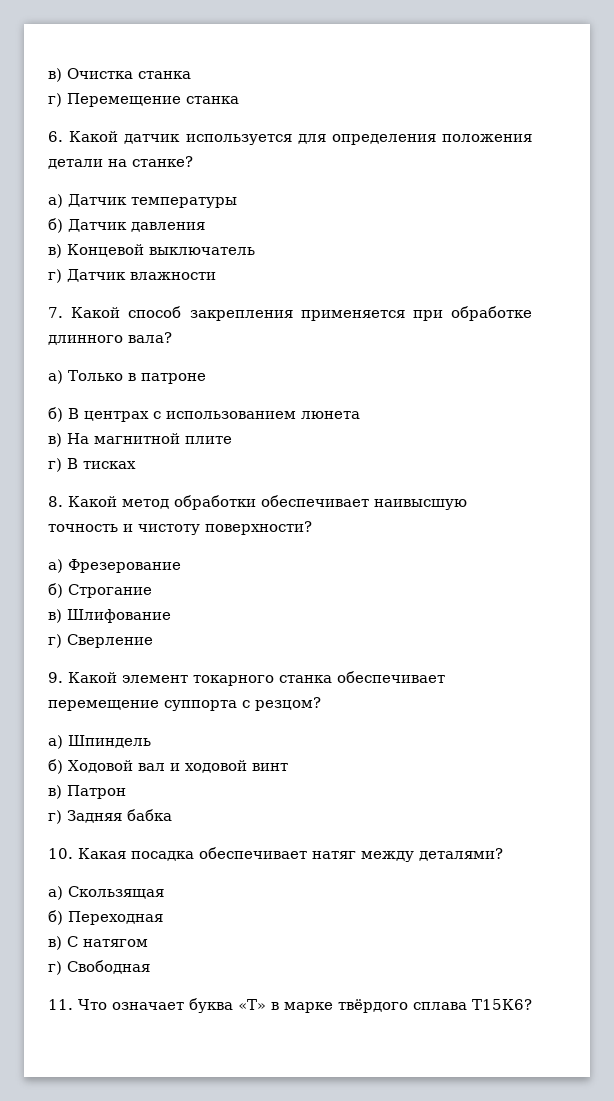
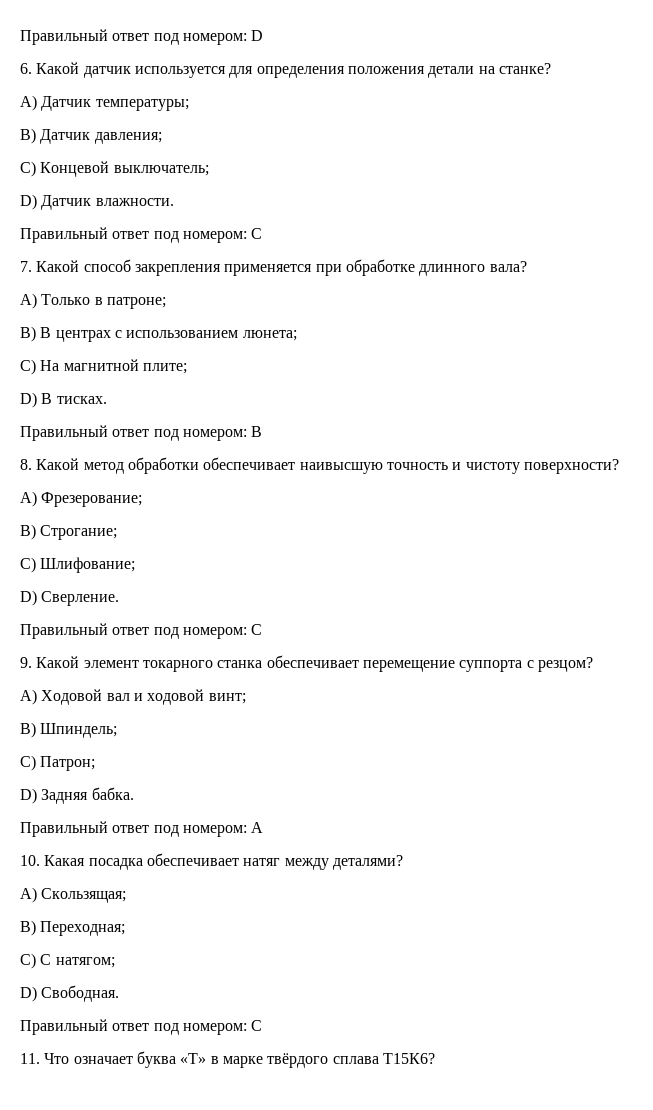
- в) Очистка станка
- г) Перемещение станка
+ Правильный ответ под номером: D
- а) Датчик температуры
- б) Датчик давления
- в) Концевой выключатель
- г) Датчик влажности
+ A) Датчик температуры;
+ B) Датчик давления;
+ C) Концевой выключатель;
+ D) Датчик влажности.
+ Правильный ответ под номером: C
- а) Только в патроне
- б) В центрах с использованием люнета
- в) На магнитной плите
- г) В тисках
+ A) Только в патроне;
+ B) В центрах с использованием люнета;
+ C) На магнитной плите;
+ D) В тисках.
+ Правильный ответ под номером: B
- а) Фрезерование
- б) Строгание
- в) Шлифование
- г) Сверление
+ A) Фрезерование;
+ B) Строгание;
+ C) Шлифование;
+ D) Сверление.
+ Правильный ответ под номером: C
- а) Шпиндель
- б) Ходовой вал и ходовой винт
- в) Патрон
- г) Задняя бабка
+ A) Ходовой вал и ходовой винт;
+ B) Шпиндель;
+ C) Патрон;
+ D) Задняя бабка.
+ Правильный ответ под номером: A
- а) Скользящая
- б) Переходная
- в) С натягом
- г) Свободная
+ A) Скользящая;
+ B) Переходная;
+ C) С натягом;
+ D) Свободная.
+ Правильный ответ под номером: C

